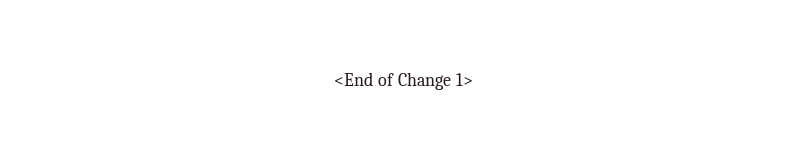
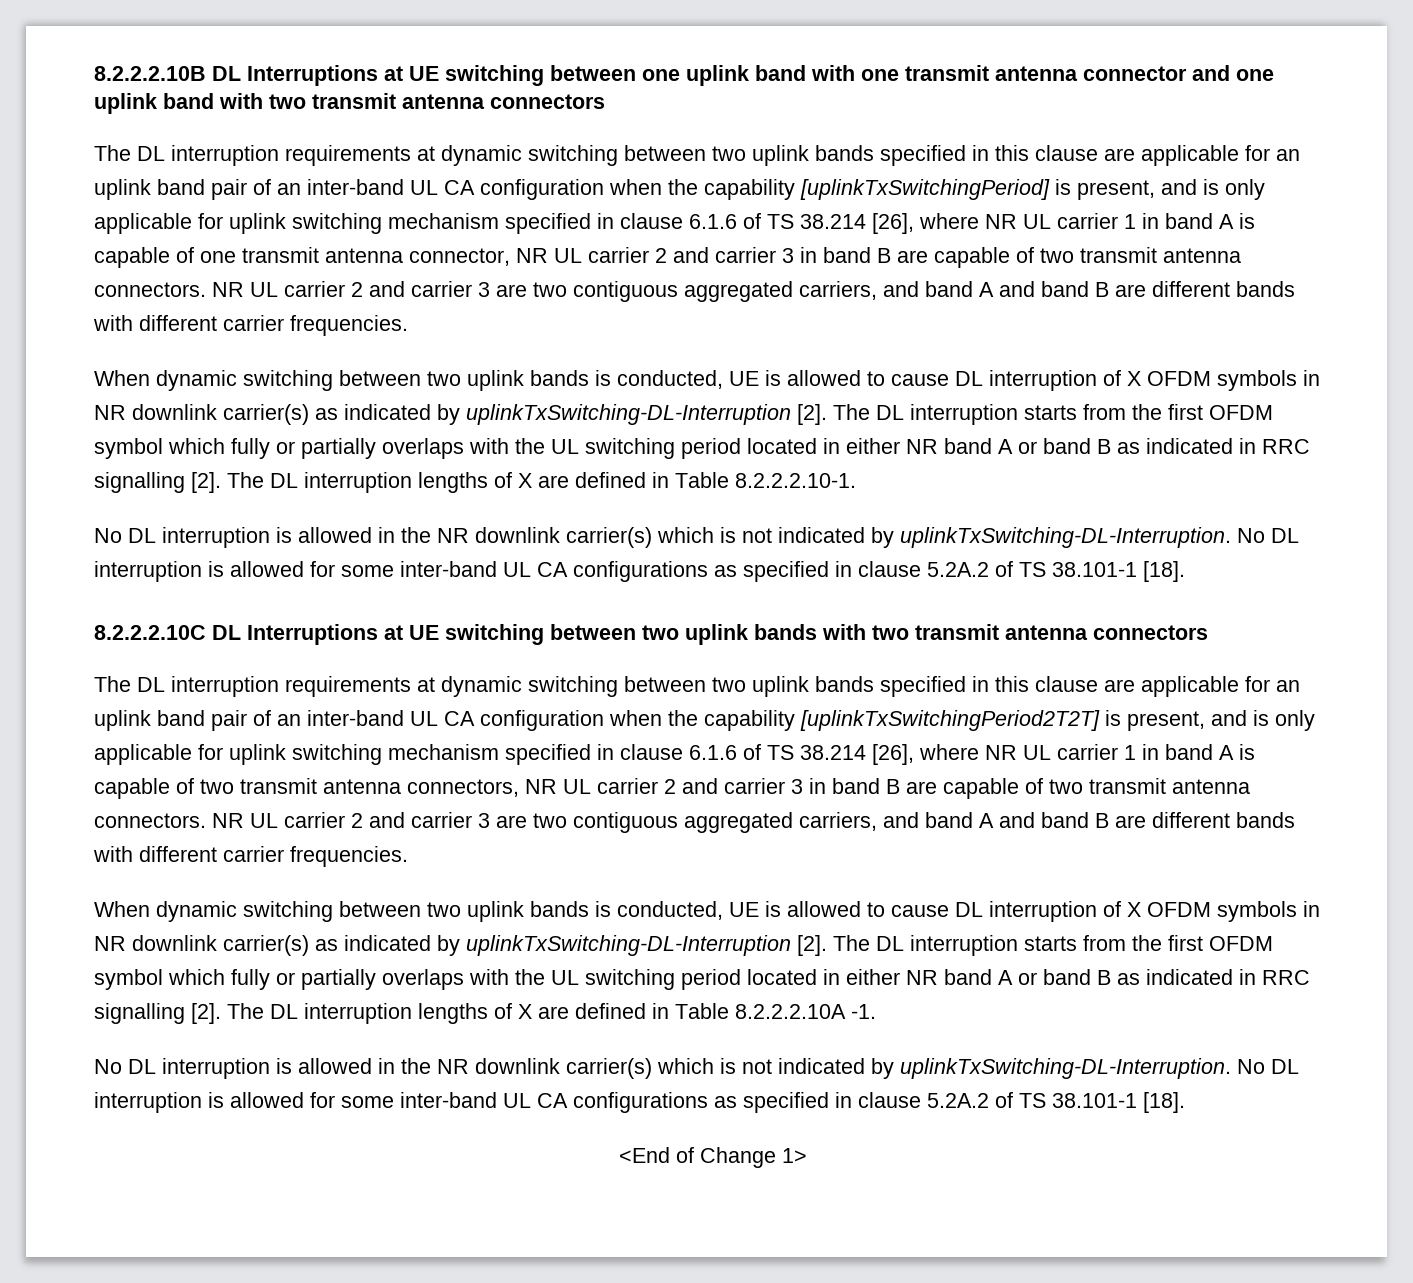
+ 8.2.2.2.10B DL Interruptions at UE switching between one uplink band with one transmit antenna connector and one uplink band with two transmit antenna connectors
+ The DL interruption requirements at dynamic switching between two uplink bands specified in this clause are applicable for an uplink band pair of an inter-band UL CA configuration when the capability [uplinkTxSwitchingPeriod] is present, and is only applicable for uplink switching mechanism specified in clause 6.1.6 of TS 38.214 [26], where NR UL carrier 1 in band A is capable of one transmit antenna connector, NR UL carrier 2 and carrier 3 in band B are capable of two transmit antenna connectors. NR UL carrier 2 and carrier 3 are two contiguous aggregated carriers, and band A and band B are different bands with different carrier frequencies.
+ When dynamic switching between two uplink bands is conducted, UE is allowed to cause DL interruption of X OFDM symbols in NR downlink carrier(s) as indicated by uplinkTxSwitching-DL-Interruption [2]. The DL interruption starts from the first OFDM symbol which fully or partially overlaps with the UL switching period located in either NR band A or band B as indicated in RRC signalling [2]. The DL interruption lengths of X are defined in Table 8.2.2.2.10-1.
+ No DL interruption is allowed in the NR downlink carrier(s) which is not indicated by uplinkTxSwitching-DL-Interruption. No DL interruption is allowed for some inter-band UL CA configurations as specified in clause 5.2A.2 of TS 38.101-1 [18].
+ 8.2.2.2.10C DL Interruptions at UE switching between two uplink bands with two transmit antenna connectors
+ The DL interruption requirements at dynamic switching between two uplink bands specified in this clause are applicable for an uplink band pair of an inter-band UL CA configuration when the capability [uplinkTxSwitchingPeriod2T2T] is present, and is only applicable for uplink switching mechanism specified in clause 6.1.6 of TS 38.214 [26], where NR UL carrier 1 in band A is capable of two transmit antenna connectors, NR UL carrier 2 and carrier 3 in band B are capable of two transmit antenna connectors. NR UL carrier 2 and carrier 3 are two contiguous aggregated carriers, and band A and band B are different bands with different carrier frequencies.
+ When dynamic switching between two uplink bands is conducted, UE is allowed to cause DL interruption of X OFDM symbols in NR downlink carrier(s) as indicated by uplinkTxSwitching-DL-Interruption [2]. The DL interruption starts from the first OFDM symbol which fully or partially overlaps with the UL switching period located in either NR band A or band B as indicated in RRC signalling [2]. The DL interruption lengths of X are defined in Table 8.2.2.2.10A -1.
+ No DL interruption is allowed in the NR downlink carrier(s) which is not indicated by uplinkTxSwitching-DL-Interruption. No DL interruption is allowed for some inter-band UL CA configurations as specified in clause 5.2A.2 of TS 38.101-1 [18].

